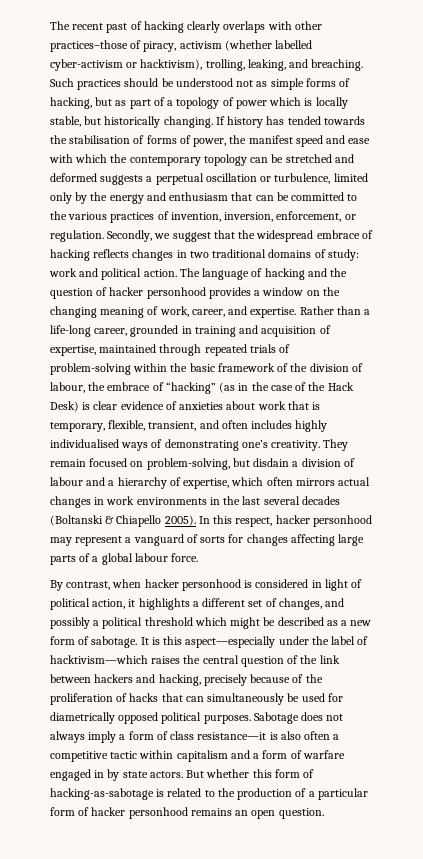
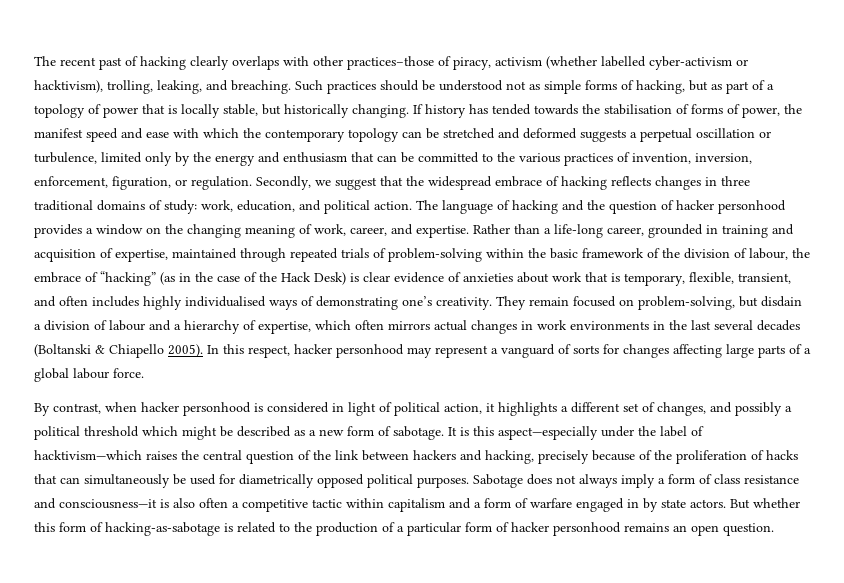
- Such practices should be understood not as simple forms of hacking, but as part of a topology of power which is locally stable, but historically changing.
+ Such practices should be understood not as simple forms of hacking, but as part of a topology of power that is locally stable, but historically changing.
- If history has tended towards the stabilisation of forms of power, the manifest speed and ease with which the contemporary topology can be stretched and deformed suggests a perpetual oscillation or turbulence, limited only by the energy and enthusiasm that can be committed to the various practices of invention, inversion, enforcement, or regulation.
+ If history has tended towards the stabilisation of forms of power, the manifest speed and ease with which the contemporary topology can be stretched and deformed suggests a perpetual oscillation or turbulence, limited only by the energy and enthusiasm that can be committed to the various practices of invention, inversion, enforcement, figuration, or regulation.
- Secondly, we suggest that the widespread embrace of hacking reflects changes in two traditional domains of study: work and political action.
+ Secondly, we suggest that the widespread embrace of hacking reflects changes in three traditional domains of study: work, education, and political action.
- Sabotage does not always imply a form of class resistance—it is also often a competitive tactic within capitalism and a form of warfare engaged in by state actors.
+ Sabotage does not always imply a form of class resistance and consciousness—it is also often a competitive tactic within capitalism and a form of warfare engaged in by state actors.

